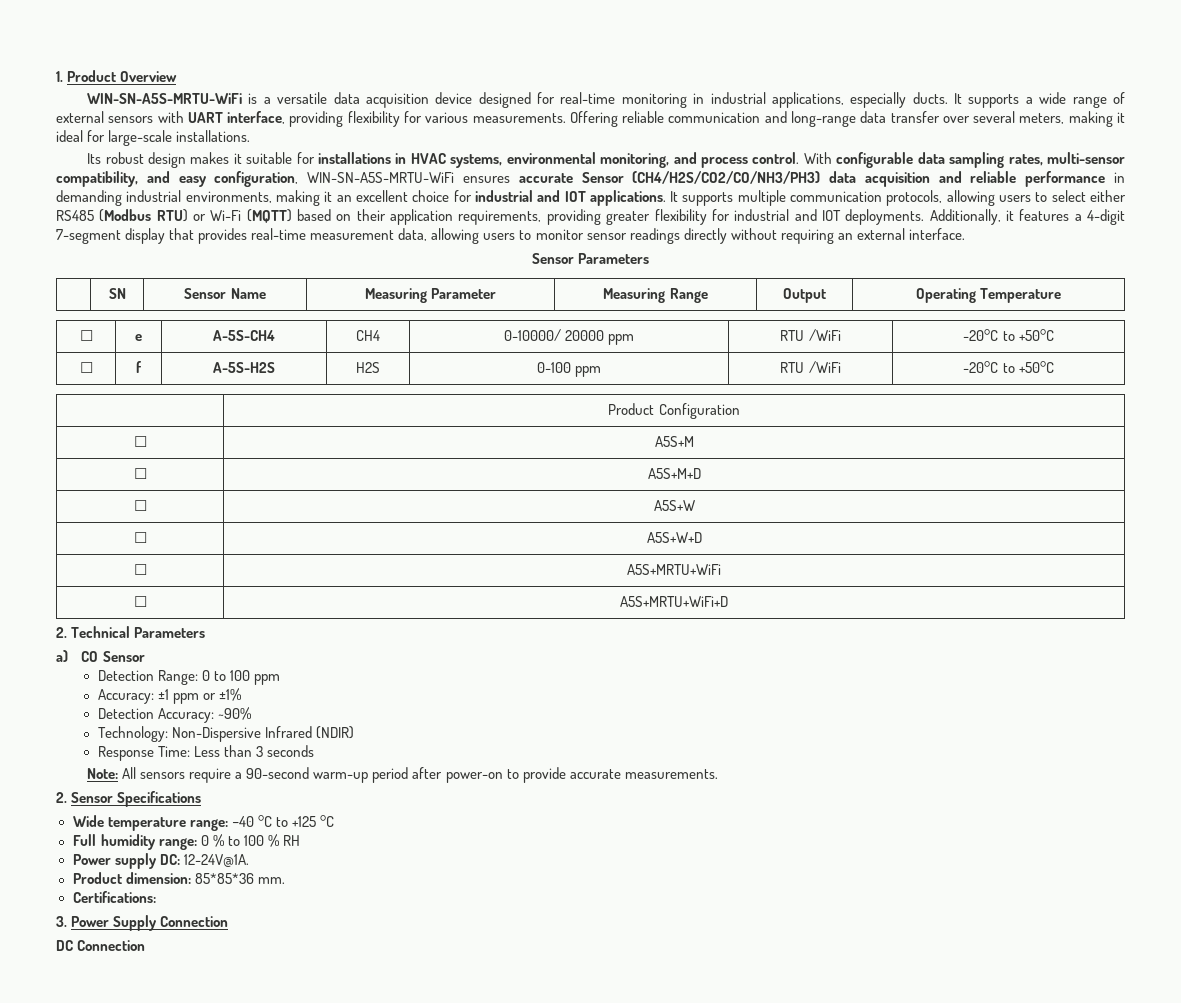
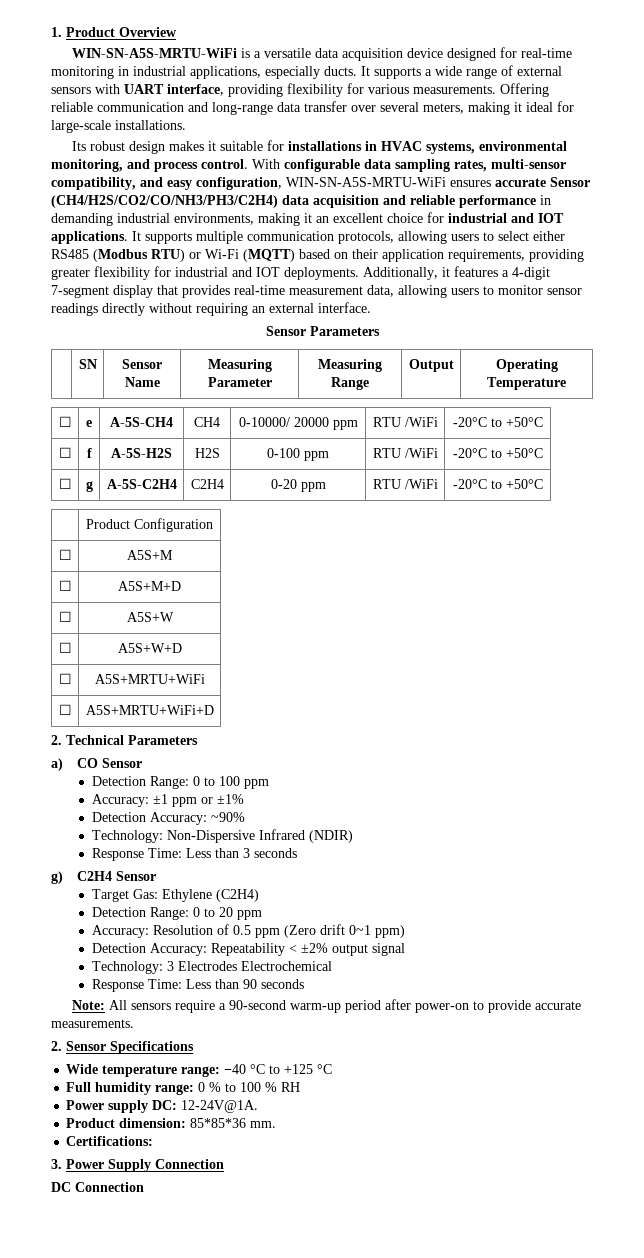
- With configurable data sampling rates, multi-sensor compatibility, and easy configuration, WIN-SN-A5S-MRTU-WiFi ensures accurate Sensor (CH4/H2S/CO2/CO/NH3/PH3) data acquisition and reliable performance in demanding industrial environments, making it an excellent choice for industrial and IOT applications.
+ With configurable data sampling rates, multi-sensor compatibility, and easy configuration, WIN-SN-A5S-MRTU-WiFi ensures accurate Sensor (CH4/H2S/CO2/CO/NH3/PH3/C2H4) data acquisition and reliable performance in demanding industrial environments, making it an excellent choice for industrial and IOT applications.
+ ☐ | g | A-5S-C2H4 | C2H4 | 0-20 ppm | RTU /WiFi | -20°C to +50°C
+ g) C2H4 Sensor
+ Target Gas: Ethylene (C2H4)
+ Detection Range: 0 to 20 ppm
+ Accuracy: Resolution of 0.5 ppm (Zero drift 0~1 ppm)
+ Detection Accuracy: Repeatability < ±2% output signal
+ Technology: 3 Electrodes Electrochemical
+ Response Time: Less than 90 seconds

